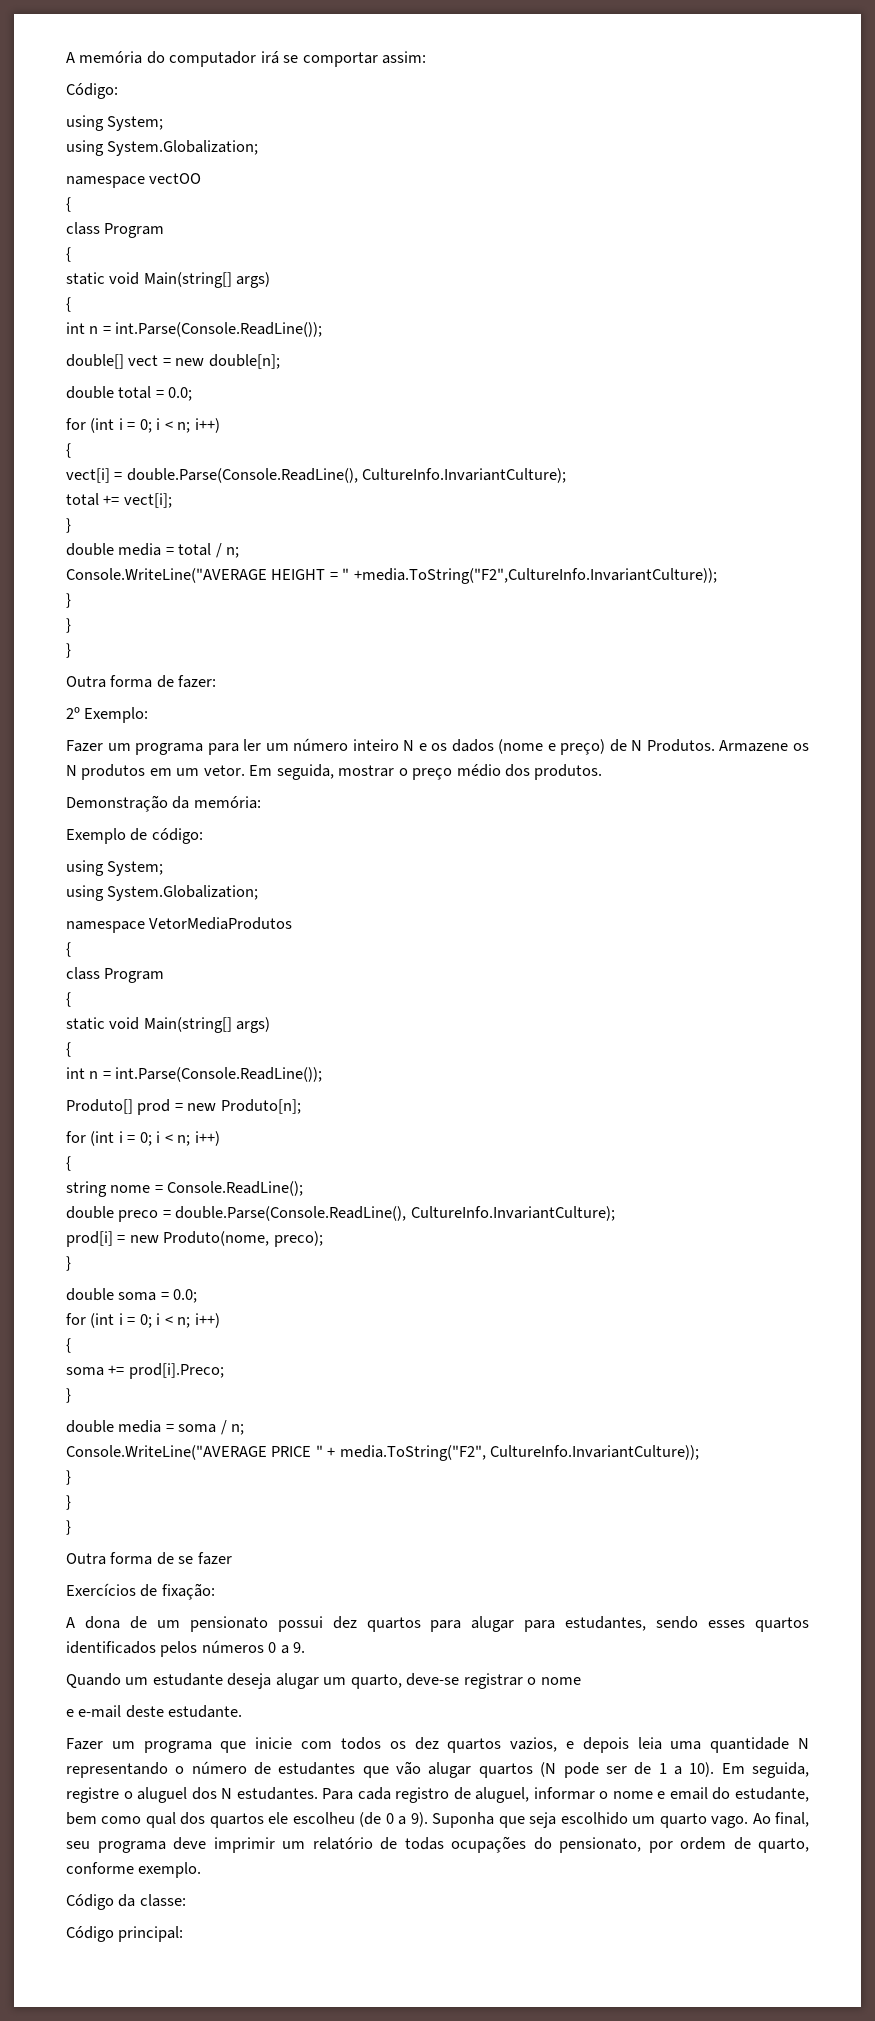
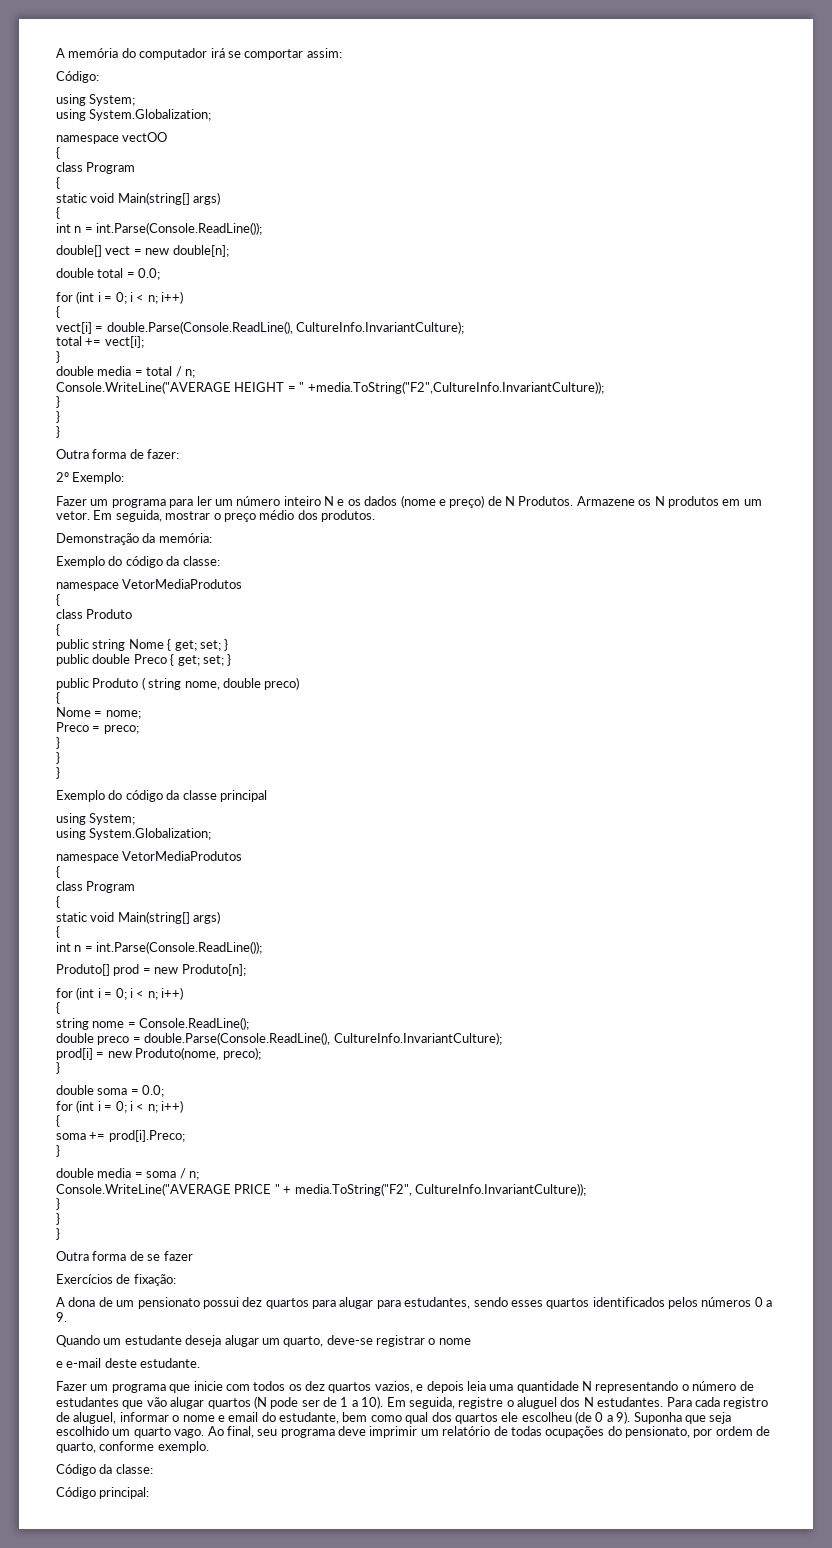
- Exemplo de código:
+ Exemplo do código da classe:
+ namespace VetorMediaProdutos
+ {
+ class Produto
+ {
+ public string Nome { get; set; }
+ public double Preco { get; set; }
+ public Produto ( string nome, double preco)
+ {
+ Nome = nome;
+ Preco = preco;
+ }
+ }
+ }
+ Exemplo do código da classe principal

